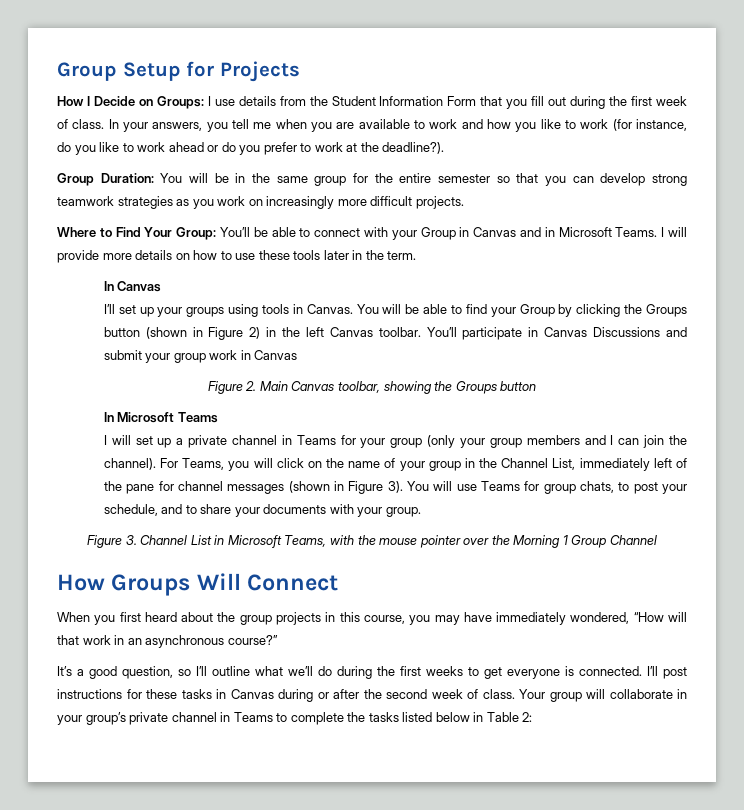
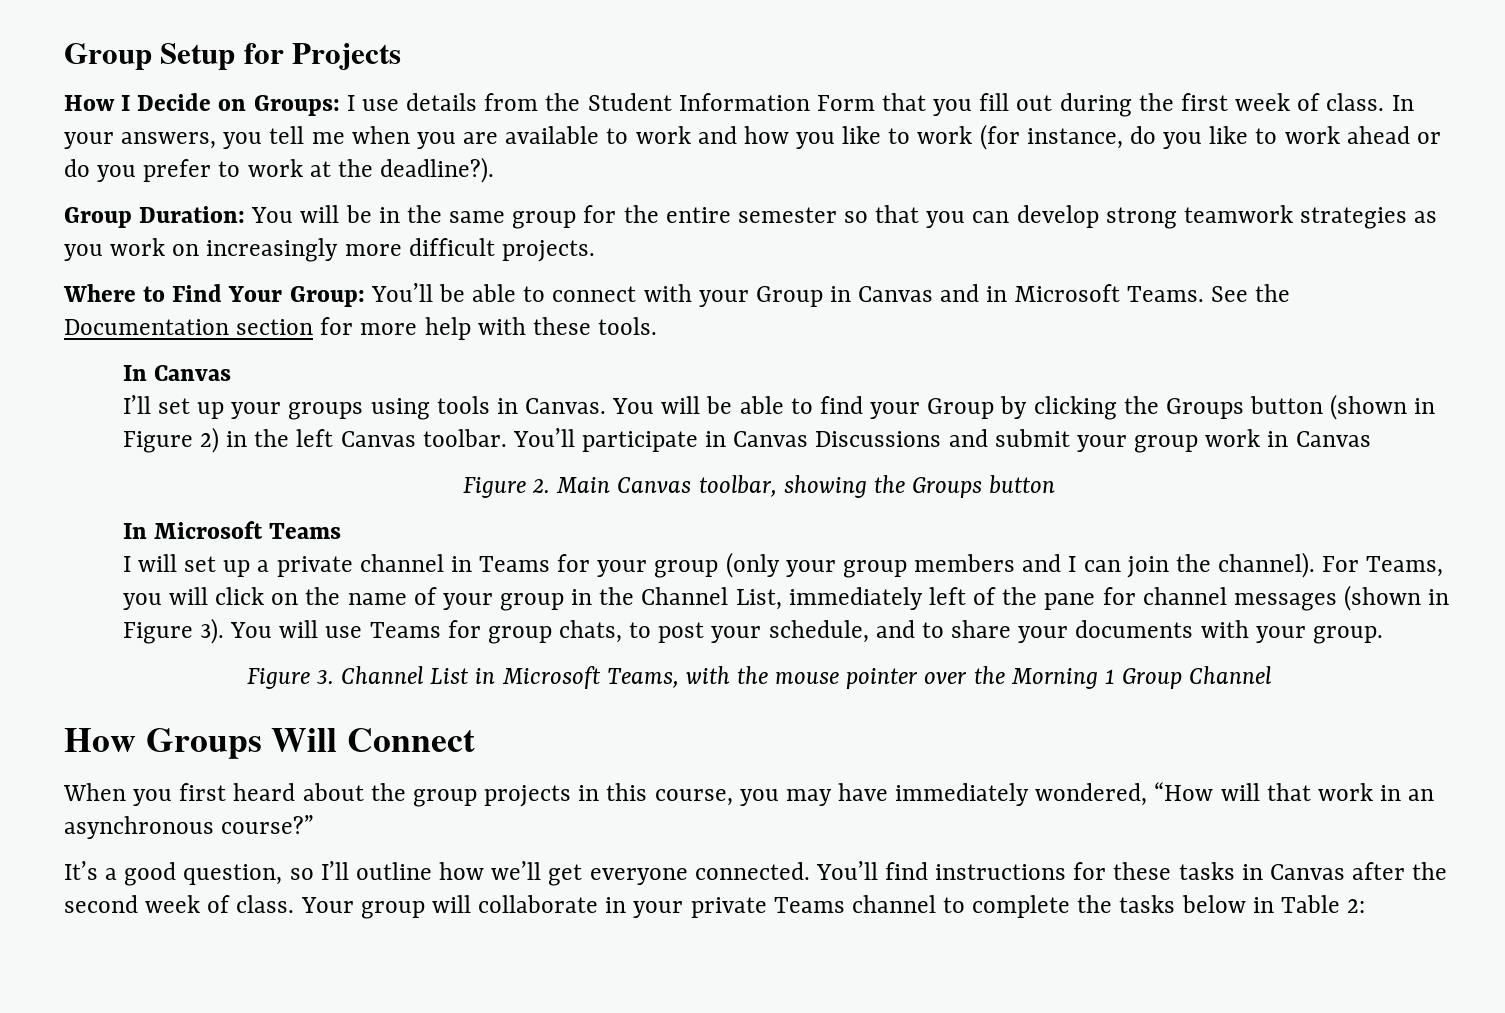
- I will provide more details on how to use these tools later in the term.
+ See the Documentation section for more help with these tools.
- It’s a good question, so I’ll outline what we’ll do during the first weeks to get everyone is connected. I’ll post instructions for these tasks in Canvas during or after the second week of class.
+ It’s a good question, so I’ll outline how we’ll get everyone connected. You’ll find instructions for these tasks in Canvas after the second week of class.
- Your group will collaborate in your group’s private channel in Teams to complete the tasks listed below in Table 2:
+ Your group will collaborate in your private Teams channel to complete the tasks below in Table 2:

